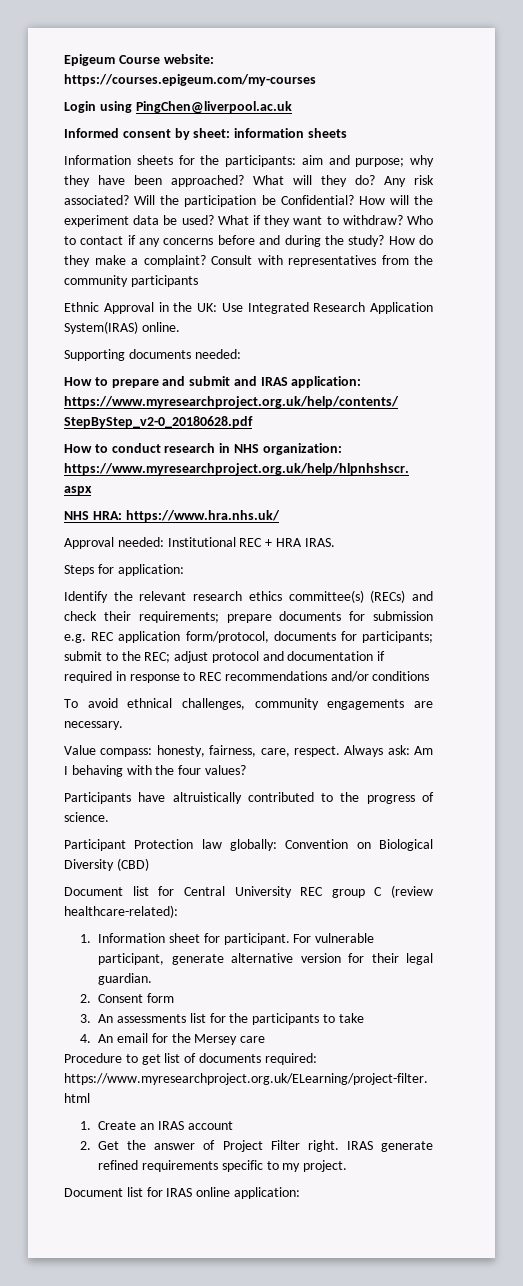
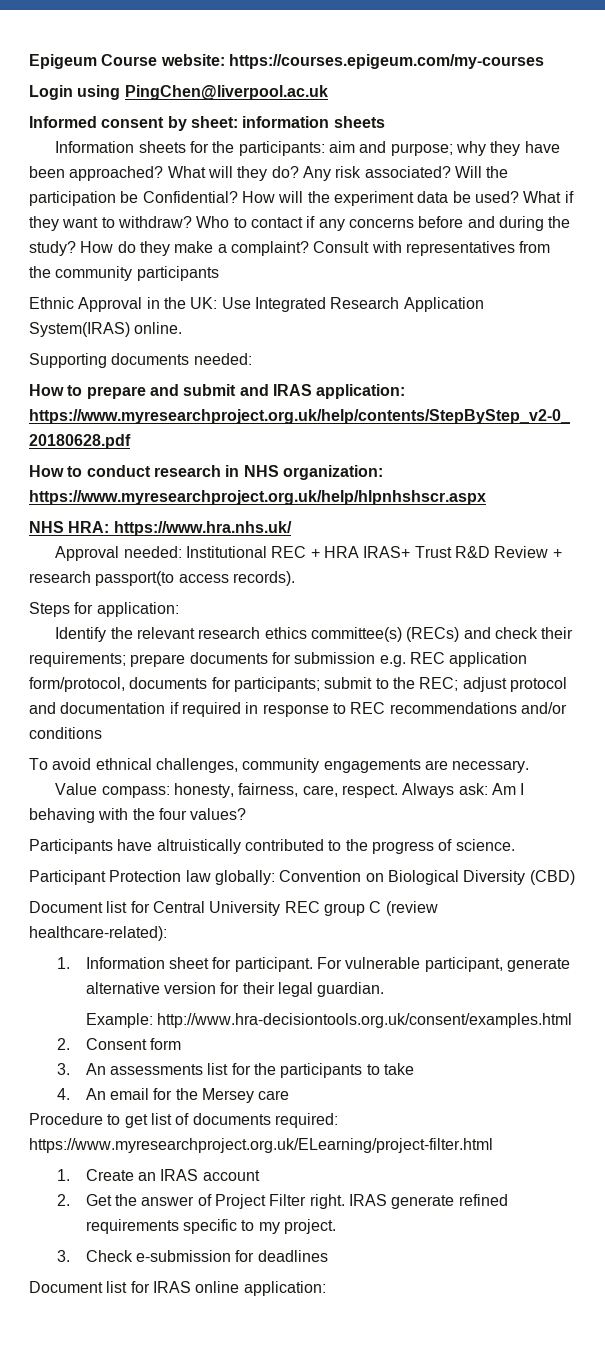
- Approval needed: Institutional REC + HRA IRAS.
+ Approval needed: Institutional REC + HRA IRAS+ Trust R&D Review + research passport(to access records).
+ Example: http://www.hra-decisiontools.org.uk/consent/examples.html
+ 3. Check e-submission for deadlines

